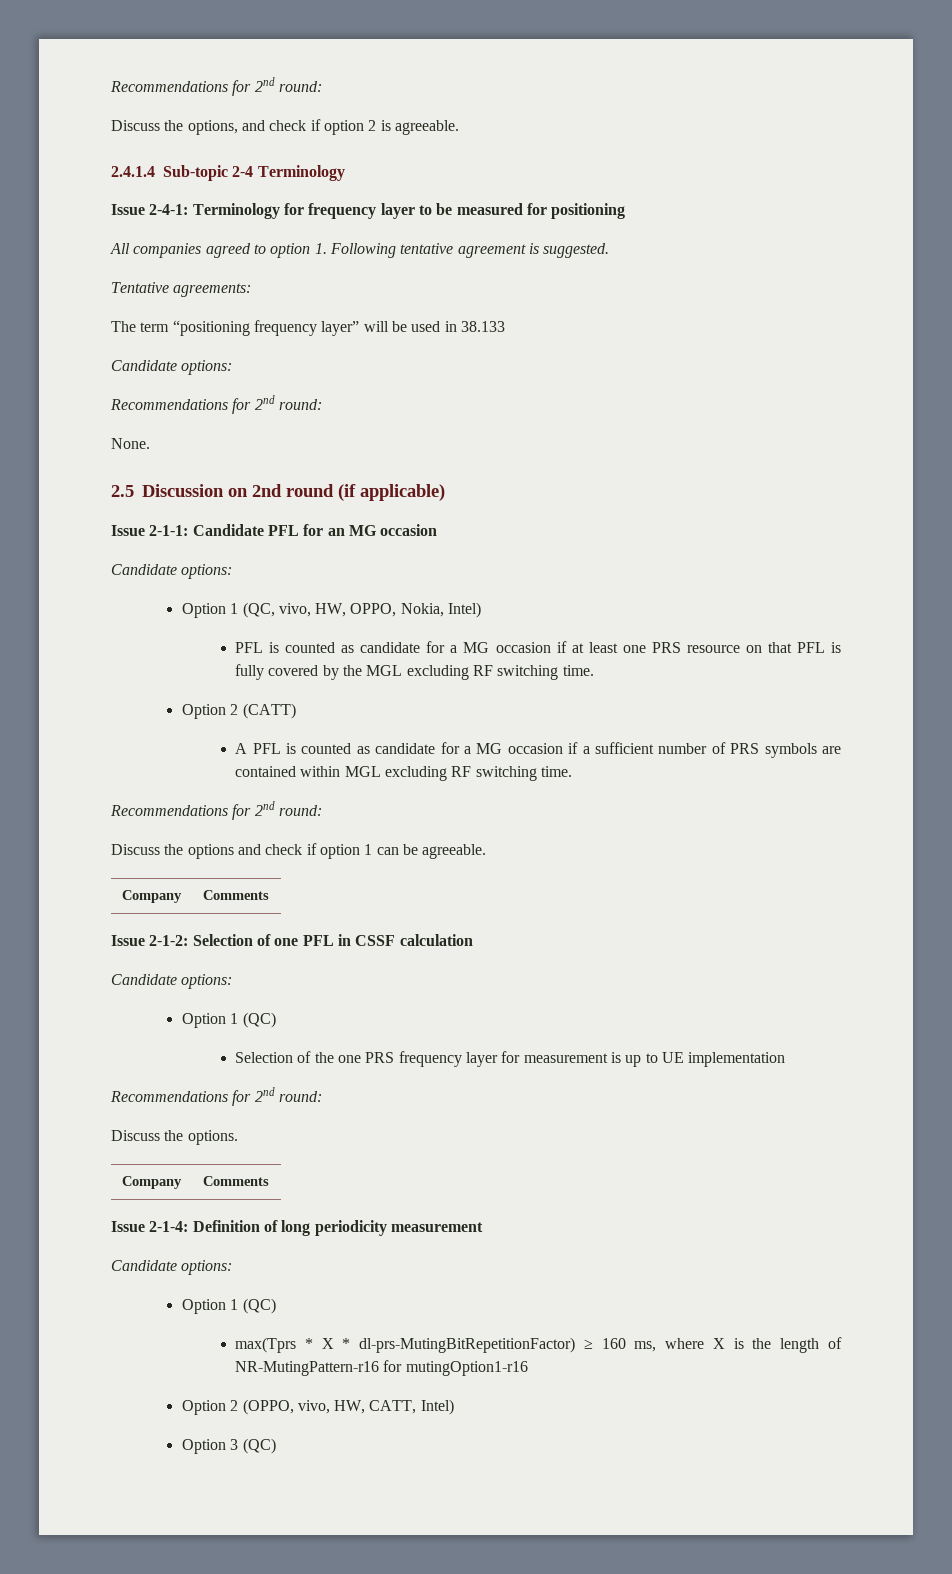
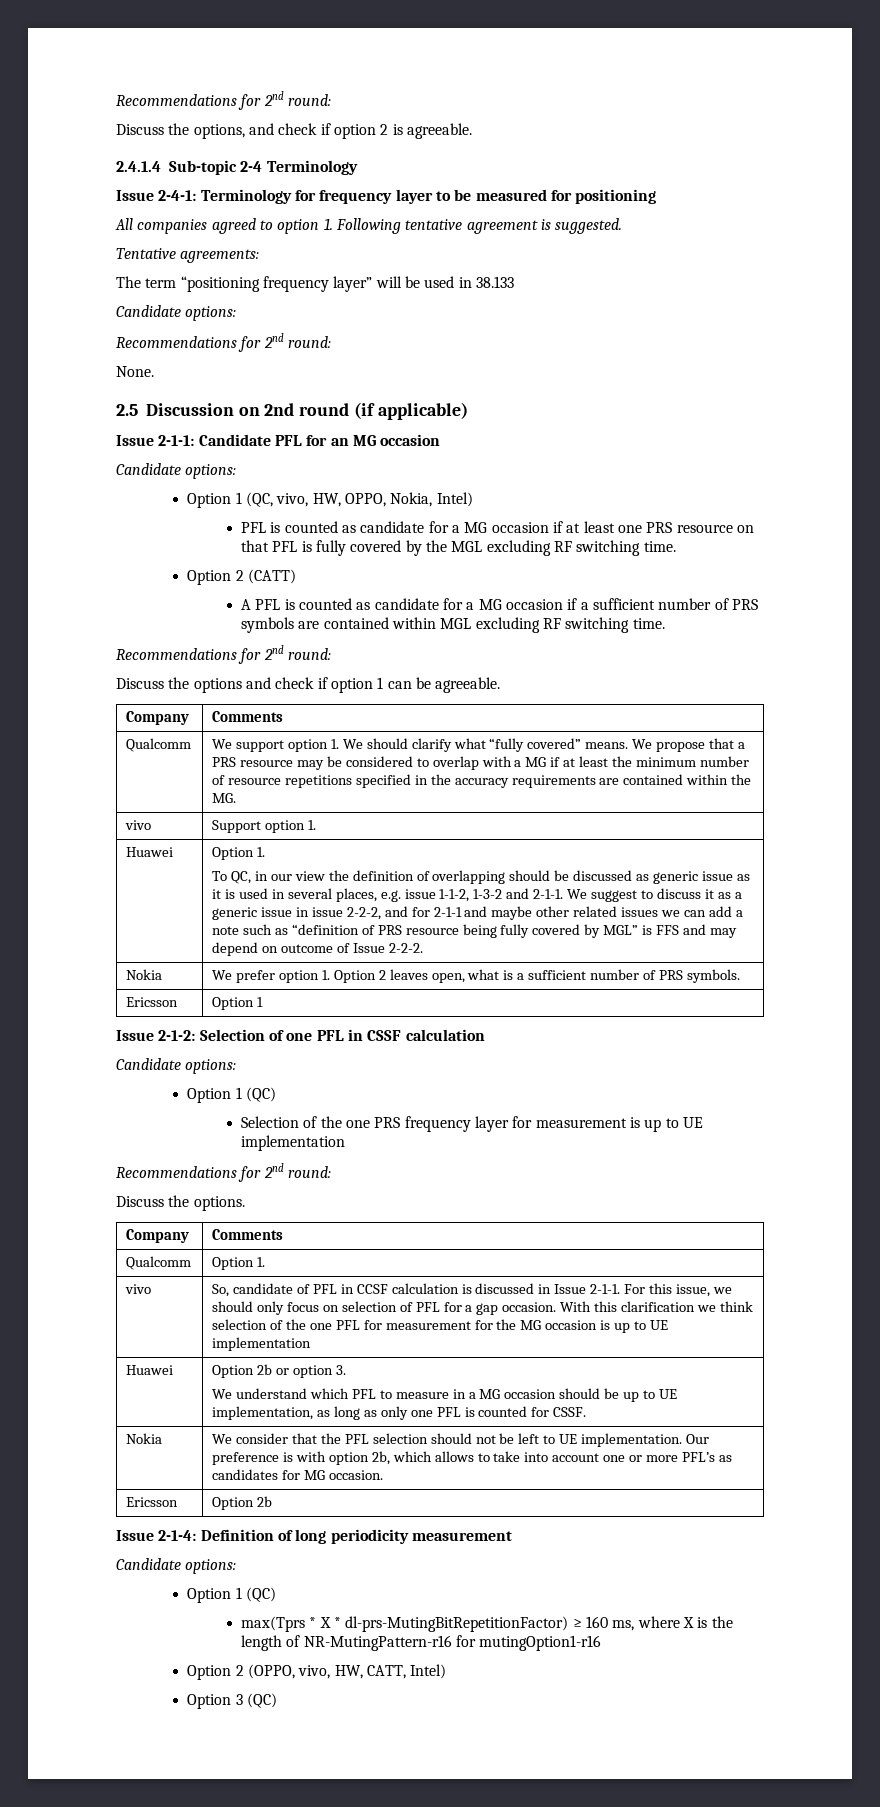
+ Qualcomm | We support option 1. We should clarify what “fully covered” means. We propose that a PRS resource may be considered to overlap with a MG if at least the minimum number of resource repetitions specified in the accuracy requirements are contained within the MG.
+ vivo | Support option 1.
+ Huawei | Option 1.
+ To QC, in our view the definition of overlapping should be discussed as generic issue as it is used in several places, e.g. issue 1-1-2, 1-3-2 and 2-1-1. We suggest to discuss it as a generic issue in issue 2-2-2, and for 2-1-1 and maybe other related issues we can add a note such as “definition of PRS resource being fully covered by MGL” is FFS and may depend on outcome of Issue 2-2-2.
+ Nokia | We prefer option 1. Option 2 leaves open, what is a sufficient number of PRS symbols.
+ Ericsson | Option 1
+ Qualcomm | Option 1.
+ vivo | So, candidate of PFL in CCSF calculation is discussed in Issue 2-1-1. For this issue, we should only focus on selection of PFL for a gap occasion. With this clarification we think selection of the one PFL for measurement for the MG occasion is up to UE implementation
+ Huawei | Option 2b or option 3.
+ We understand which PFL to measure in a MG occasion should be up to UE implementation, as long as only one PFL is counted for CSSF.
+ Nokia | We consider that the PFL selection should not be left to UE implementation. Our preference is with option 2b, which allows to take into account one or more PFL’s as candidates for MG occasion.
+ Ericsson | Option 2b

